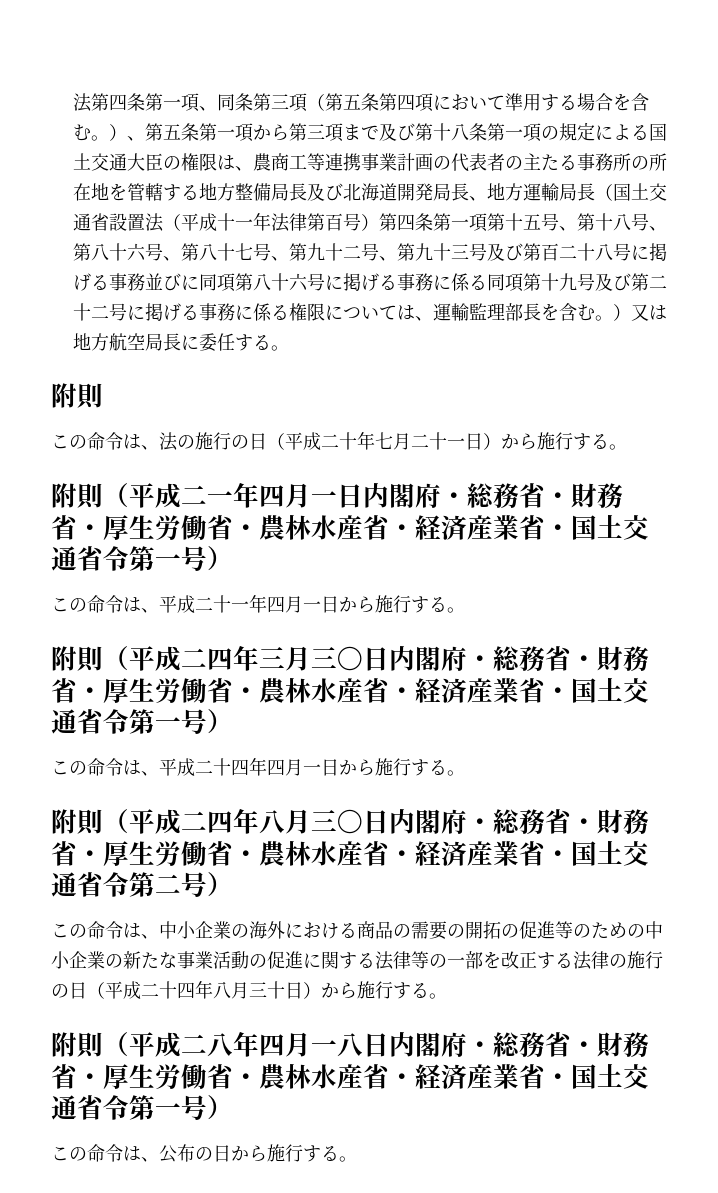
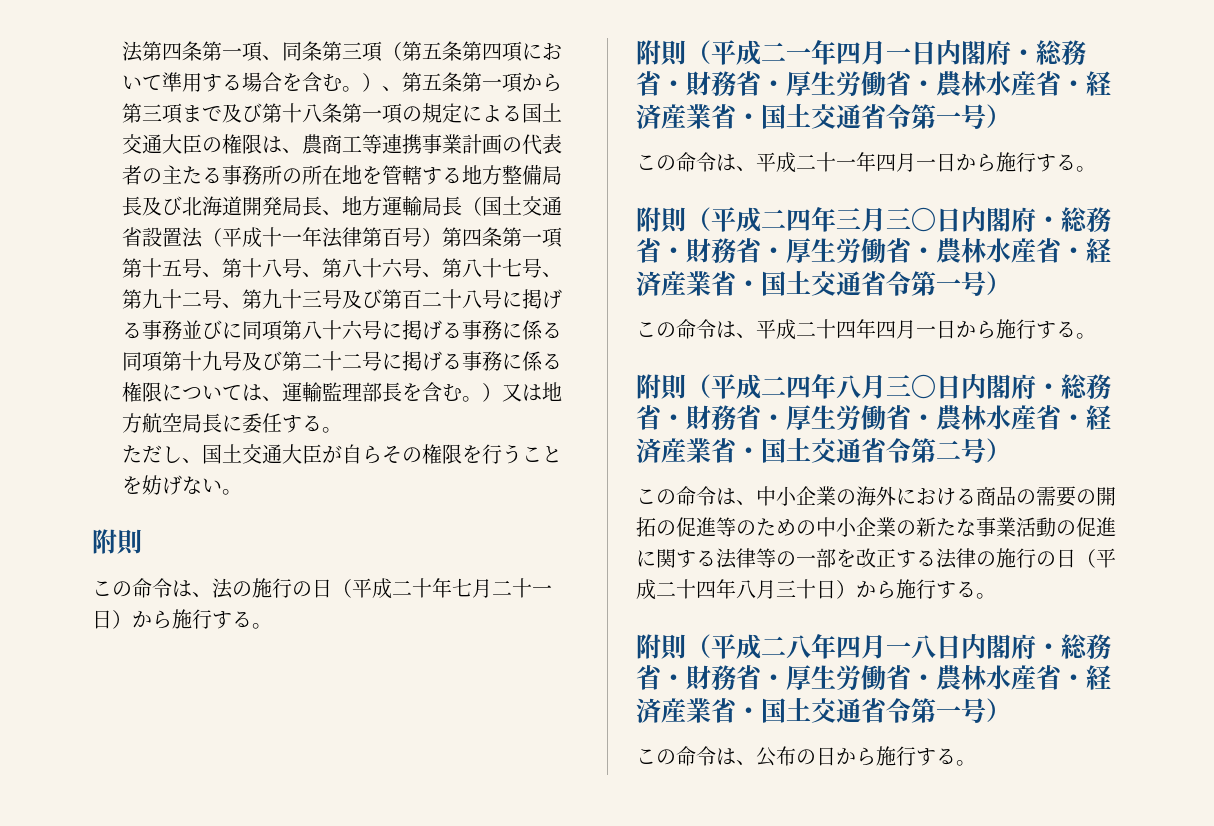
+ ただし、国土交通大臣が自らその権限を行うことを妨げない。

